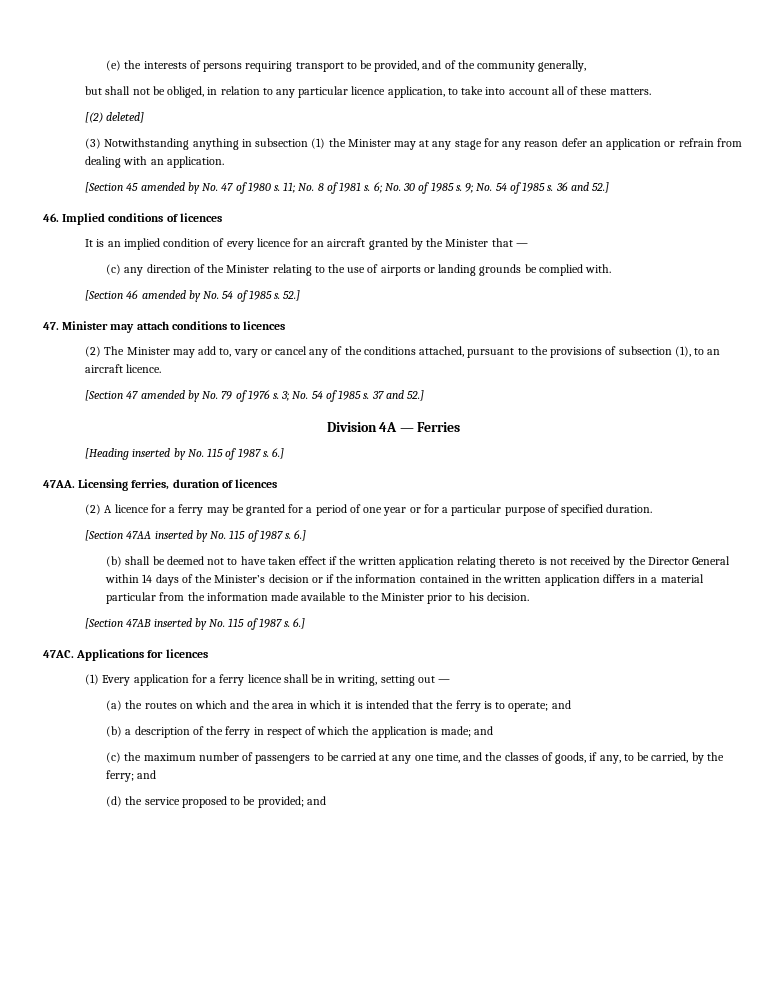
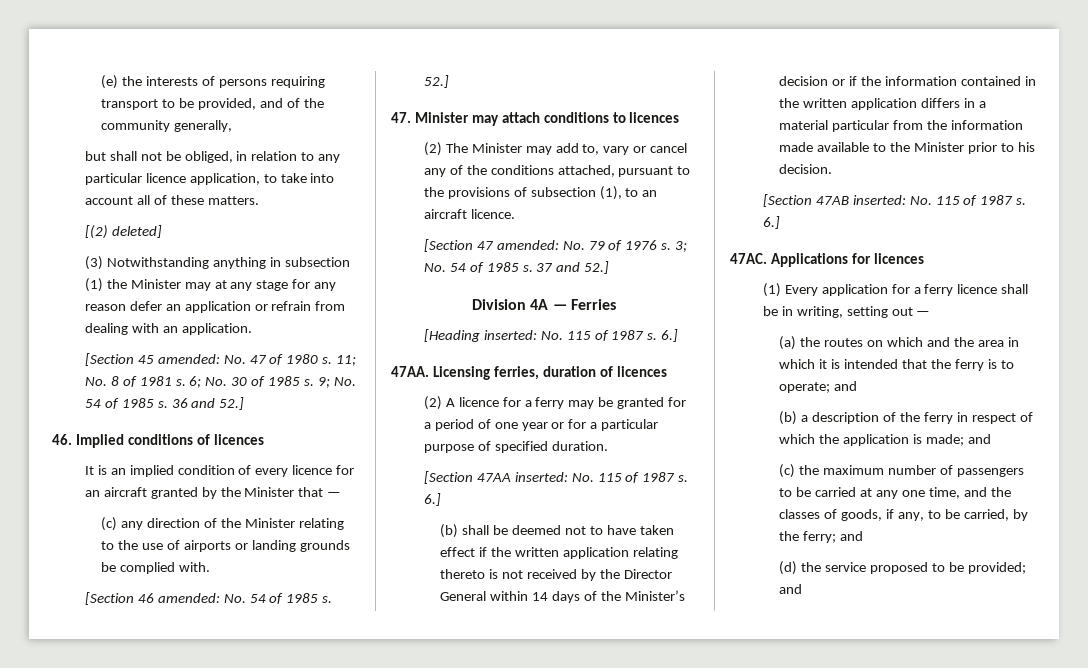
- [Section 45 amended by No. 47 of 1980 s.
+ [Section 45 amended: No. 47 of 1980 s.
- [Section 46 amended by No. 54 of 1985 s.
+ [Section 46 amended: No. 54 of 1985 s.
- [Section 47 amended by No. 79 of 1976 s.
+ [Section 47 amended: No. 79 of 1976 s.
- [Heading inserted by No. 115 of 1987 s.
+ [Heading inserted: No. 115 of 1987 s.
- [Section 47AA inserted by No. 115 of 1987 s.
+ [Section 47AA inserted: No. 115 of 1987 s.
- [Section 47AB inserted by No. 115 of 1987 s.
+ [Section 47AB inserted: No. 115 of 1987 s.

